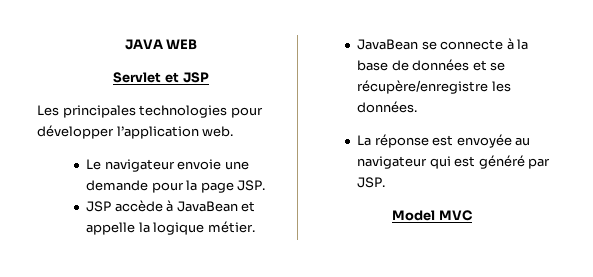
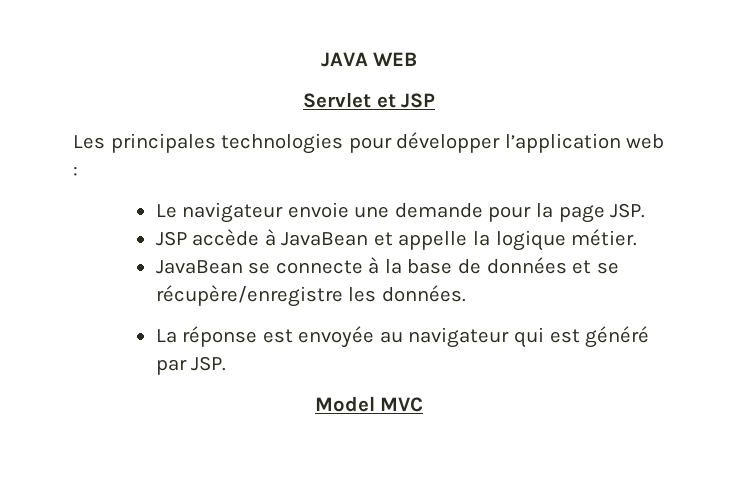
- Les principales technologies pour développer l’application web.
+ Les principales technologies pour développer l’application web :

